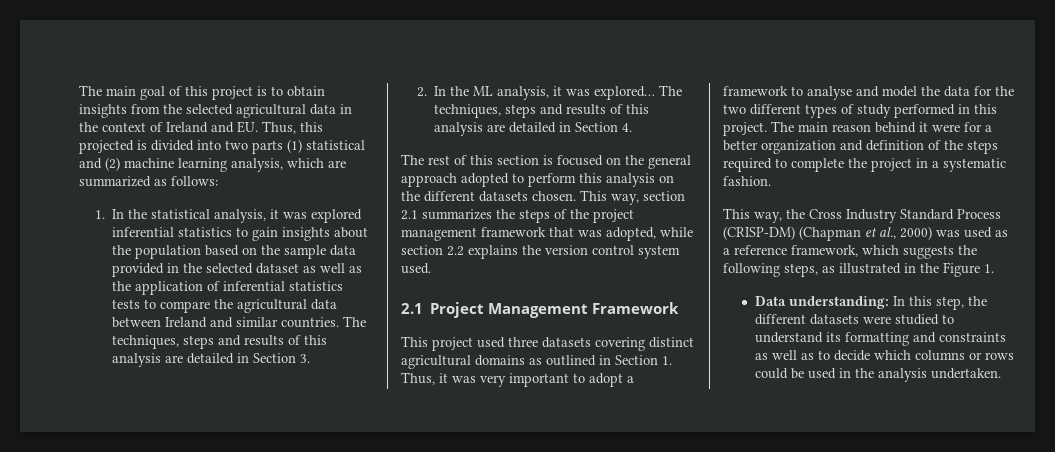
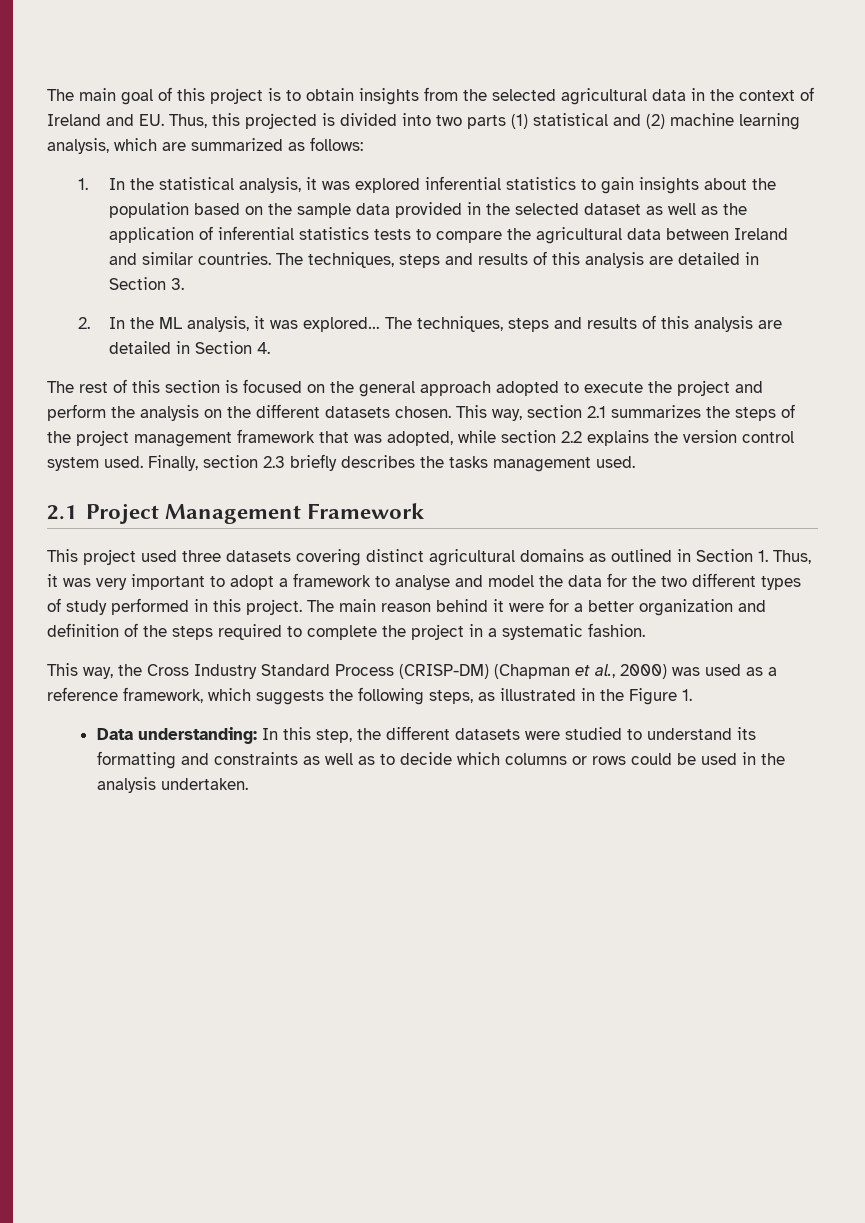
- The rest of this section is focused on the general approach adopted to perform this analysis on the different datasets chosen.
+ The rest of this section is focused on the general approach adopted to execute the project and perform the analysis on the different datasets chosen.
+ Finally, section 2.3 briefly describes the tasks management used.

